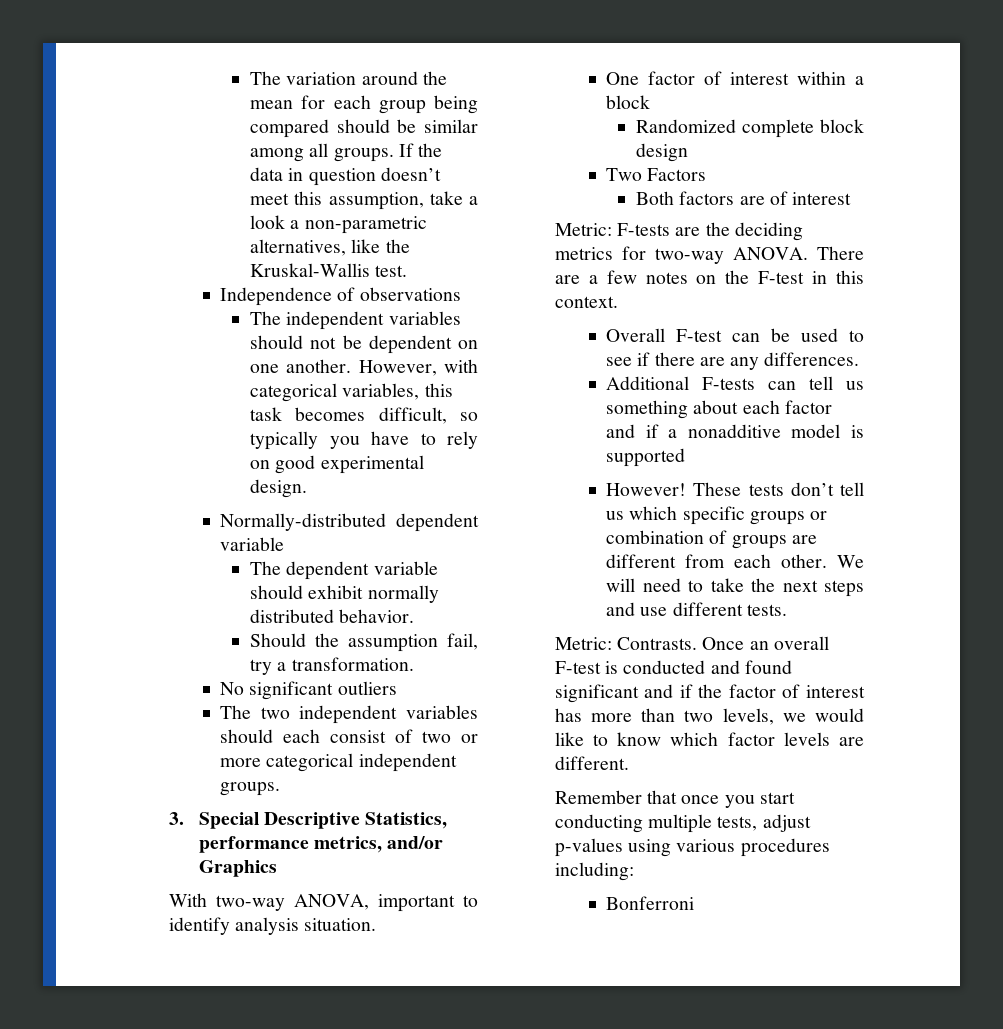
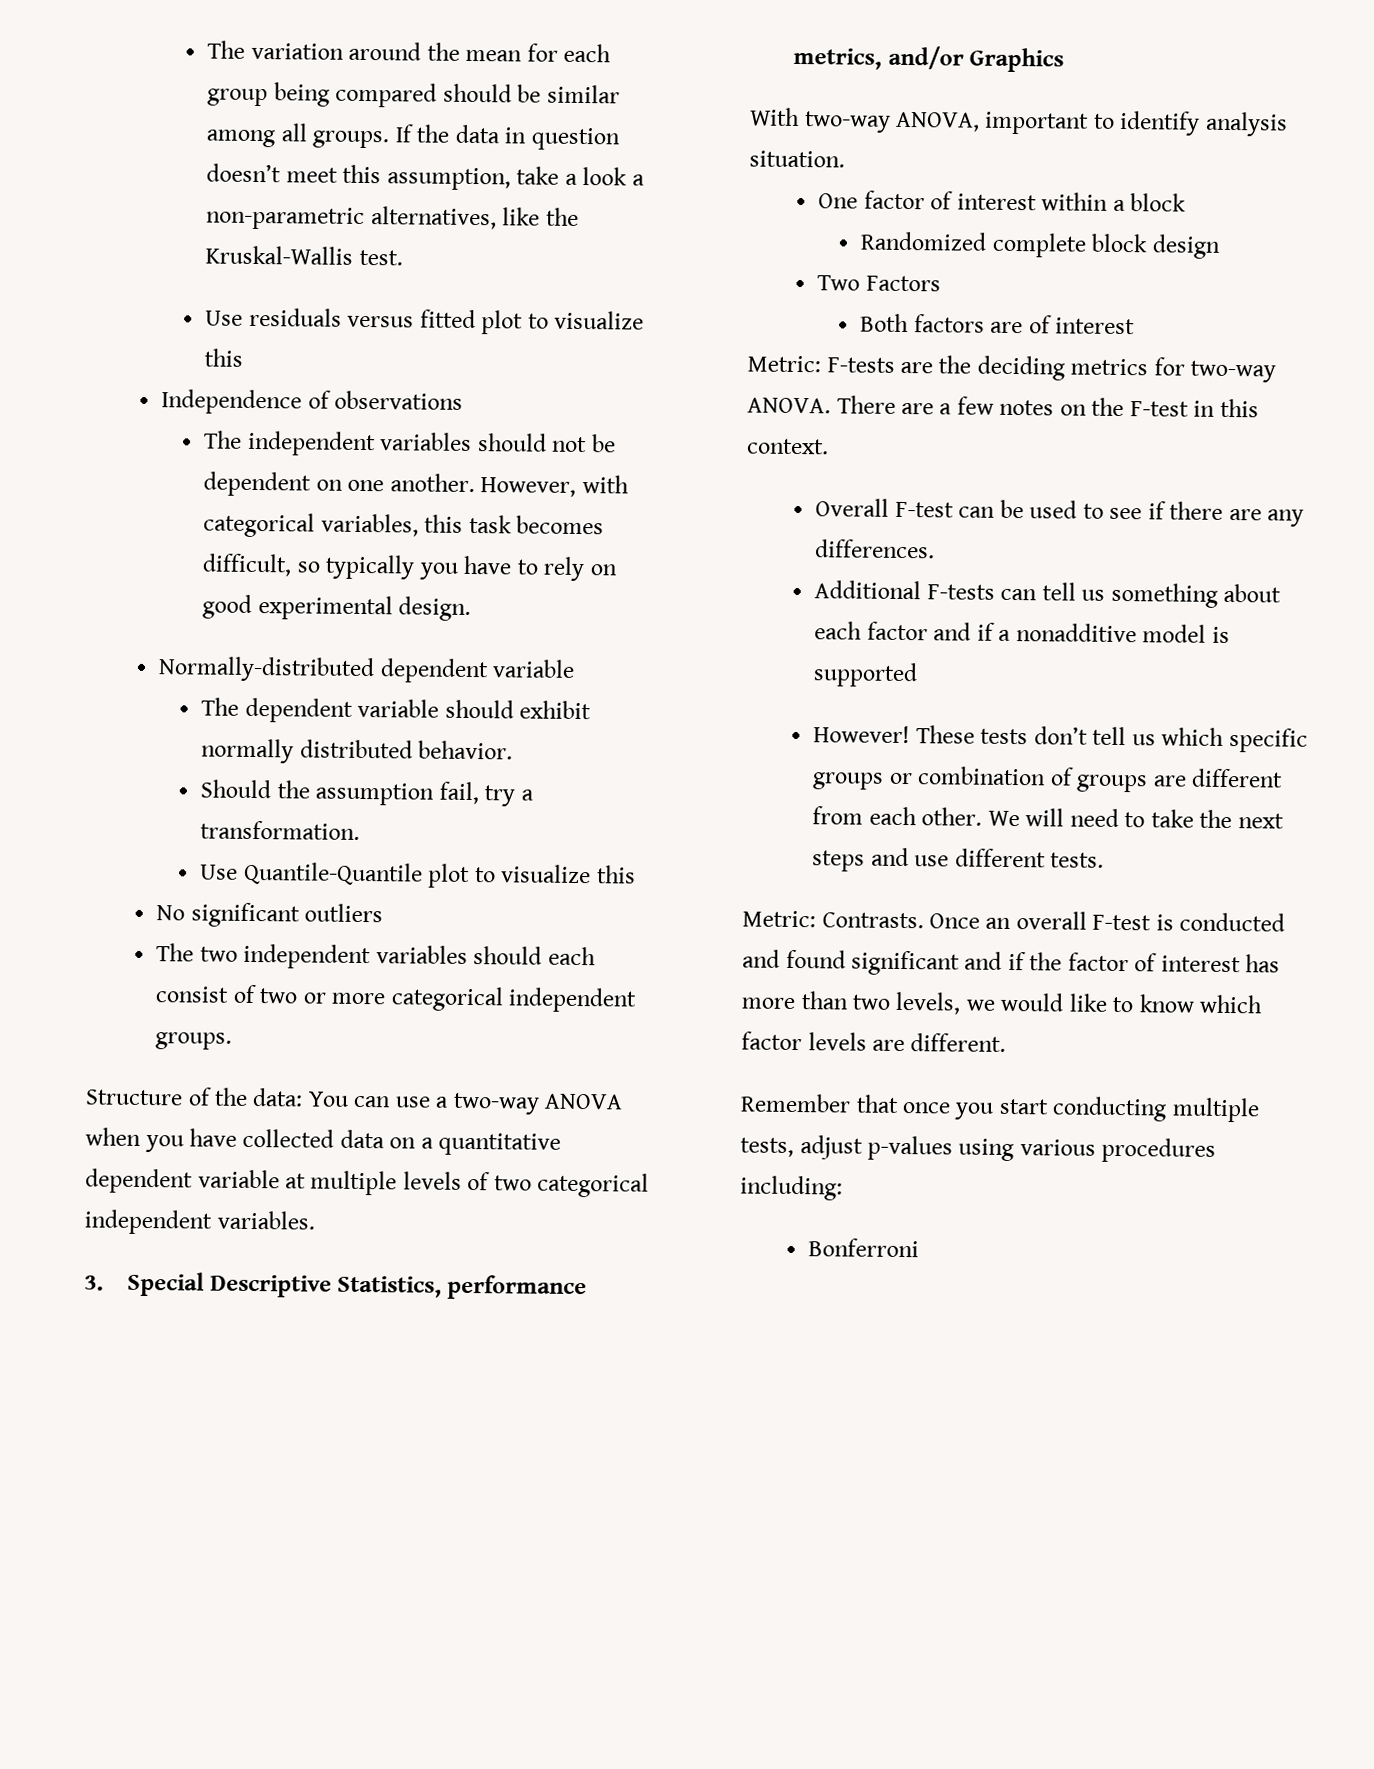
+ Use residuals versus fitted plot to visualize this
+ Use Quantile-Quantile plot to visualize this
+ Structure of the data: You can use a two-way ANOVA when you have collected data on a quantitative dependent variable at multiple levels of two categorical independent variables.

